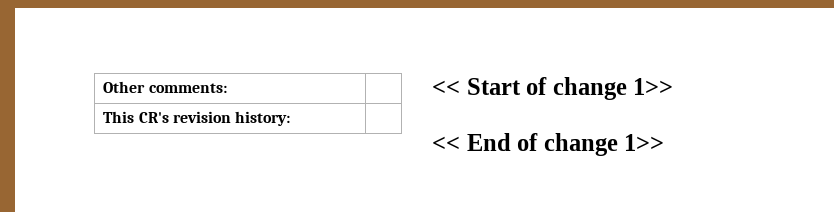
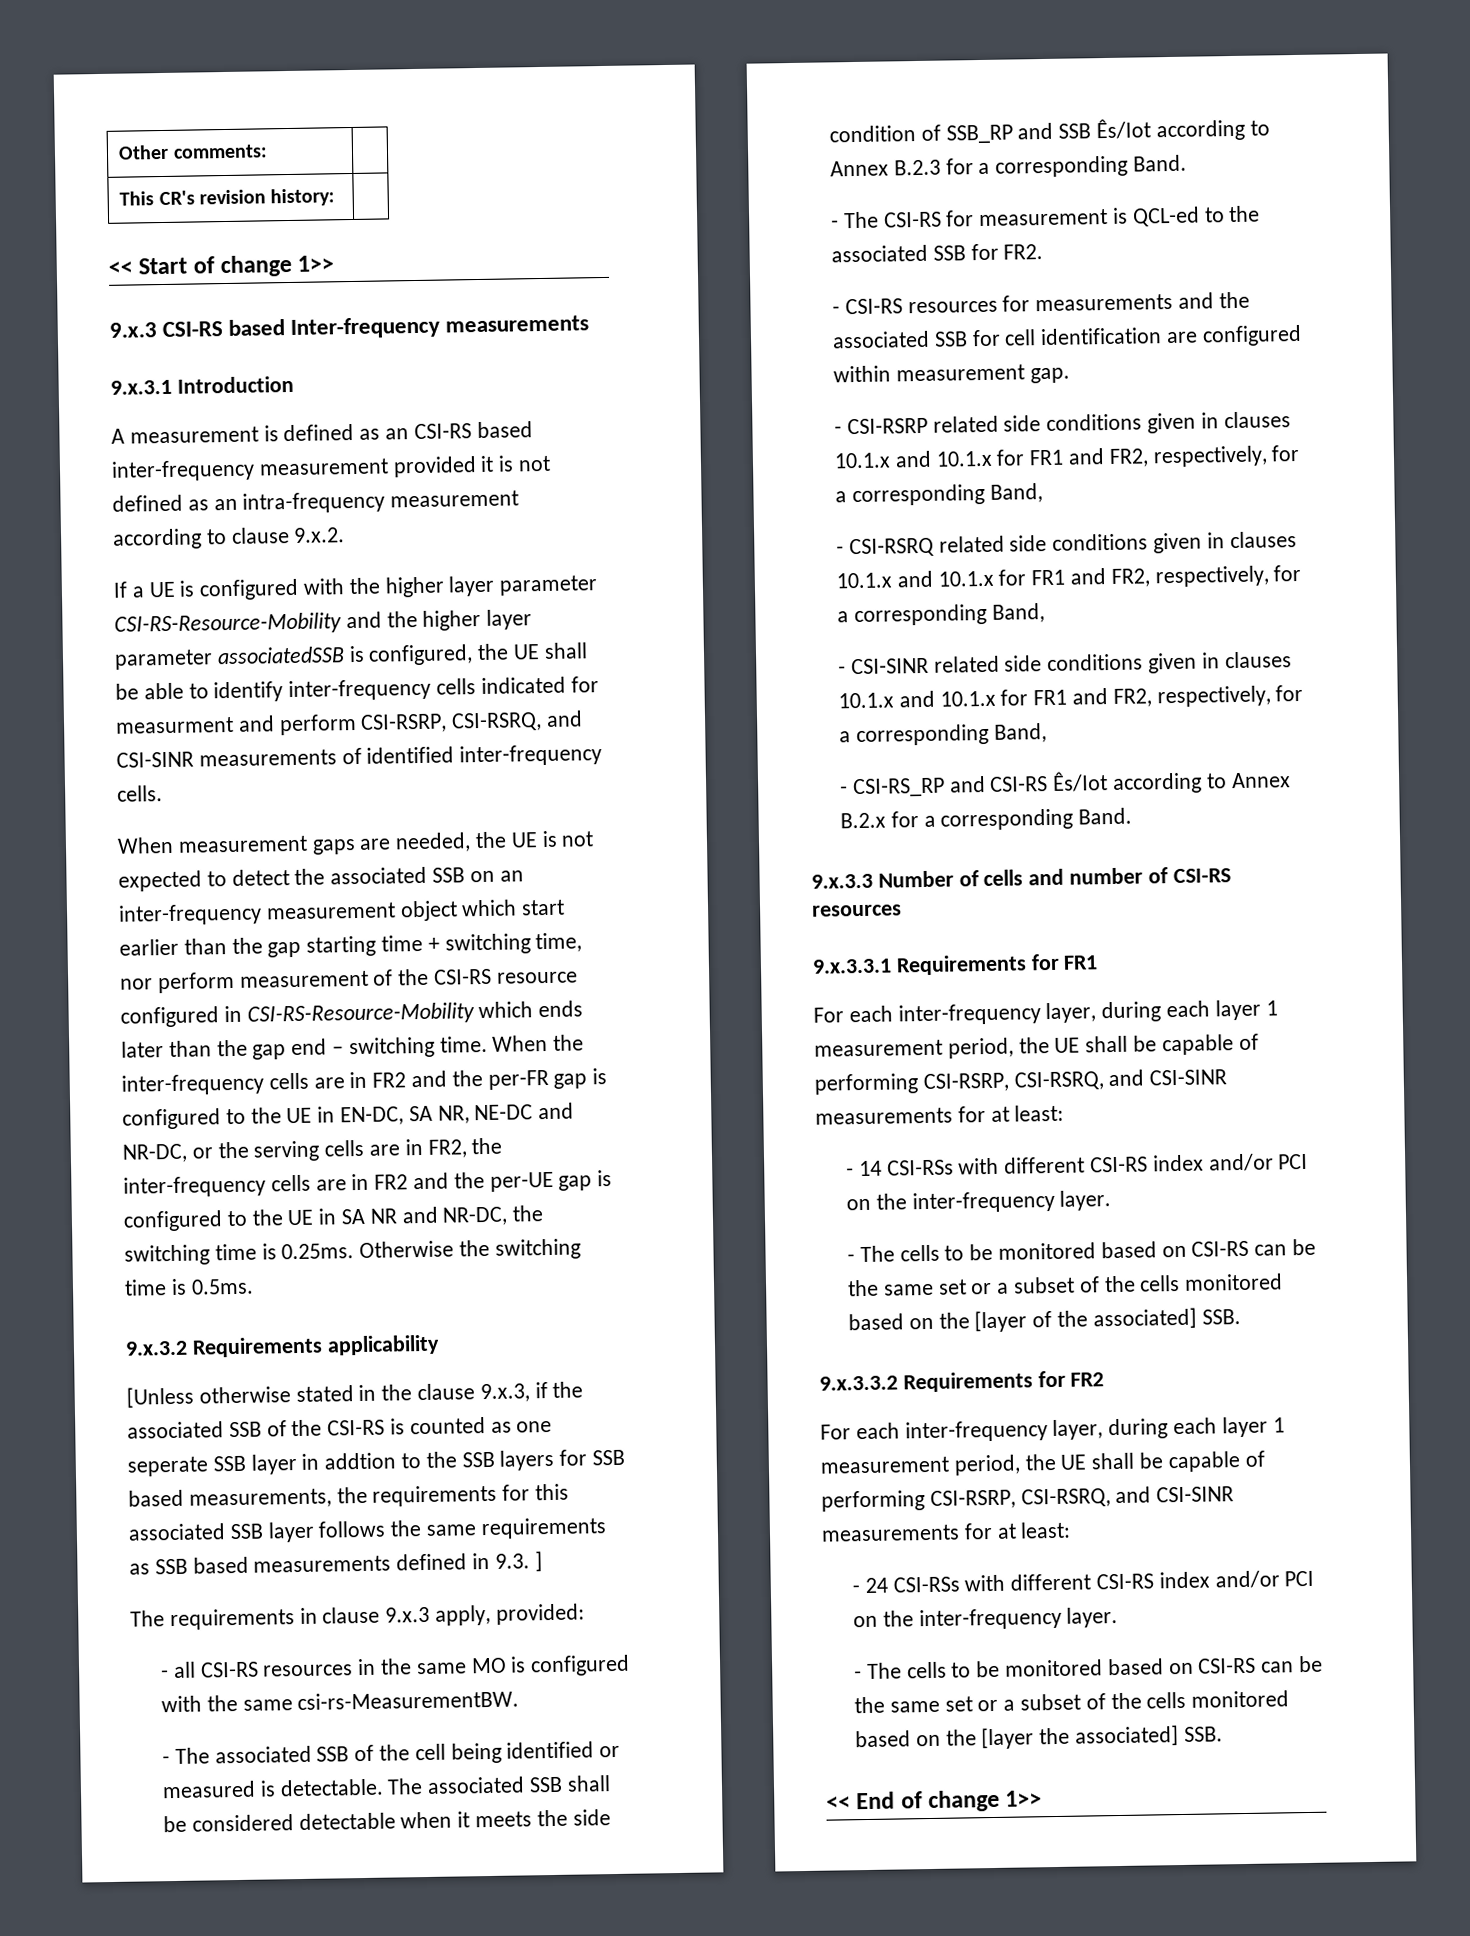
+ 9.x.3 CSI-RS based Inter-frequency measurements
+ 9.x.3.1 Introduction
+ A measurement is defined as an CSI-RS based inter-frequency measurement provided it is not defined as an intra-frequency measurement according to clause 9.x.2.
+ If a UE is configured with the higher layer parameter CSI-RS-Resource-Mobility and the higher layer parameter associatedSSB is configured, the UE shall be able to identify inter-frequency cells indicated for measurment and perform CSI-RSRP, CSI-RSRQ, and CSI-SINR measurements of identified inter-frequency cells.
+ When measurement gaps are needed, the UE is not expected to detect the associated SSB on an inter-frequency measurement object which start earlier than the gap starting time + switching time, nor perform measurement of the CSI-RS resource configured in CSI-RS-Resource-Mobility which ends later than the gap end – switching time. When the inter-frequency cells are in FR2 and the per-FR gap is configured to the UE in EN-DC, SA NR, NE-DC and NR-DC, or the serving cells are in FR2, the inter-frequency cells are in FR2 and the per-UE gap is configured to the UE in SA NR and NR-DC, the switching time is 0.25ms. Otherwise the switching time is 0.5ms.
+ 9.x.3.2 Requirements applicability
+ [Unless otherwise stated in the clause 9.x.3, if the associated SSB of the CSI-RS is counted as one seperate SSB layer in addtion to the SSB layers for SSB based measurements, the requirements for this associated SSB layer follows the same requirements as SSB based measurements defined in 9.3. ]
+ The requirements in clause 9.x.3 apply, provided:
+ - all CSI-RS resources in the same MO is configured with the same csi-rs-MeasurementBW.
+ - The associated SSB of the cell being identified or measured is detectable. The associated SSB shall be considered detectable when it meets the side condition of SSB_RP and SSB Ês/Iot according to Annex B.2.3 for a corresponding Band.
+ - The CSI-RS for measurement is QCL-ed to the associated SSB for FR2.
+ - CSI-RS resources for measurements and the associated SSB for cell identification are configured within measurement gap.
+ - CSI-RSRP related side conditions given in clauses 10.1.x and 10.1.x for FR1 and FR2, respectively, for a corresponding Band,
+ - CSI-RSRQ related side conditions given in clauses 10.1.x and 10.1.x for FR1 and FR2, respectively, for a corresponding Band,
+ - CSI-SINR related side conditions given in clauses 10.1.x and 10.1.x for FR1 and FR2, respectively, for a corresponding Band,
+ - CSI-RS_RP and CSI-RS Ês/Iot according to Annex B.2.x for a corresponding Band.
+ 9.x.3.3 Number of cells and number of CSI-RS resources
+ 9.x.3.3.1 Requirements for FR1
+ For each inter-frequency layer, during each layer 1 measurement period, the UE shall be capable of performing CSI-RSRP, CSI-RSRQ, and CSI-SINR measurements for at least:
+ - 14 CSI-RSs with different CSI-RS index and/or PCI on the inter-frequency layer.
+ - The cells to be monitored based on CSI-RS can be the same set or a subset of the cells monitored based on the [layer of the associated] SSB.
+ 9.x.3.3.2 Requirements for FR2
+ For each inter-frequency layer, during each layer 1 measurement period, the UE shall be capable of performing CSI-RSRP, CSI-RSRQ, and CSI-SINR measurements for at least:
+ - 24 CSI-RSs with different CSI-RS index and/or PCI on the inter-frequency layer.
+ - The cells to be monitored based on CSI-RS can be the same set or a subset of the cells monitored based on the [layer the associated] SSB.

